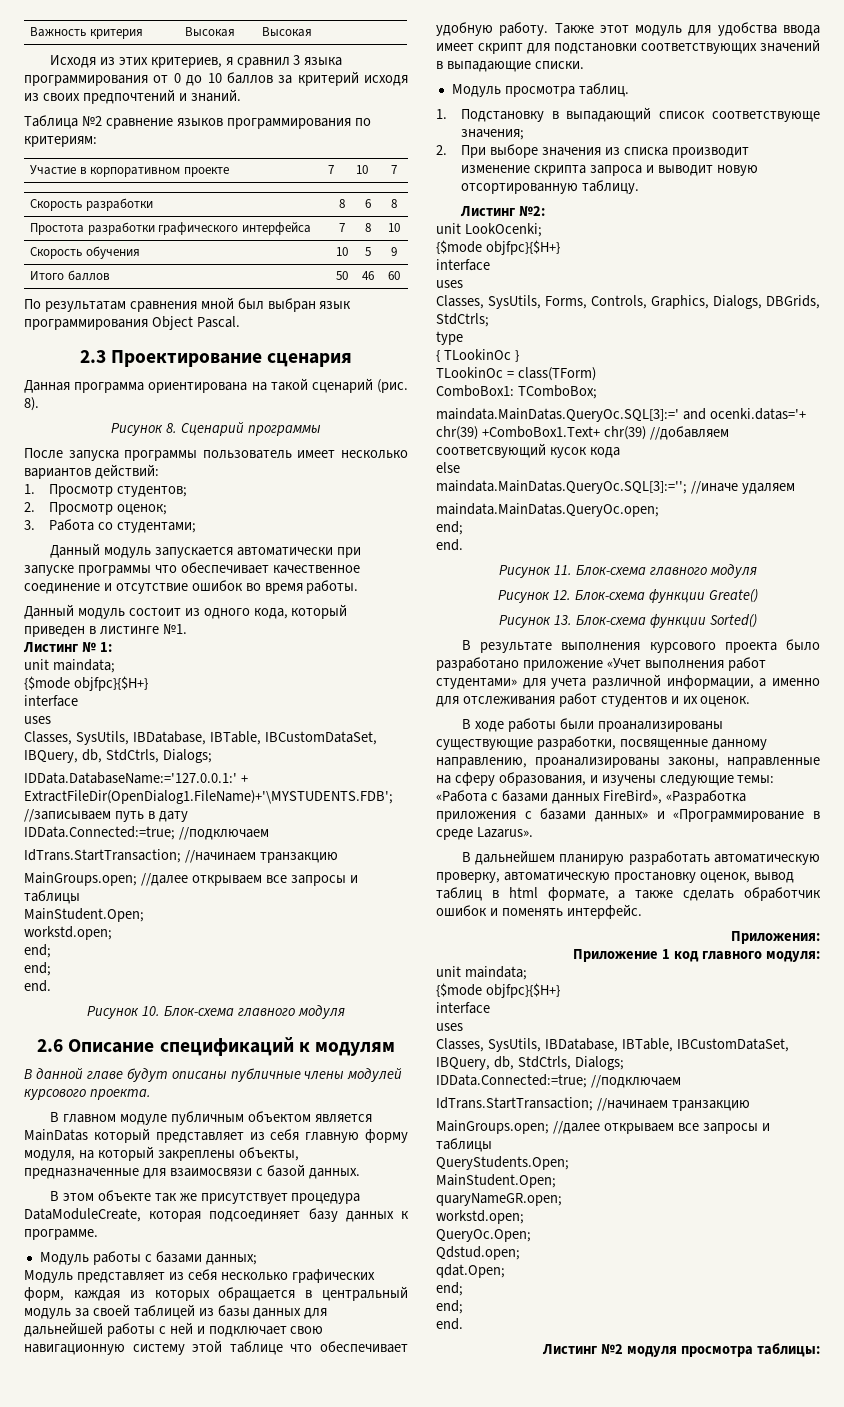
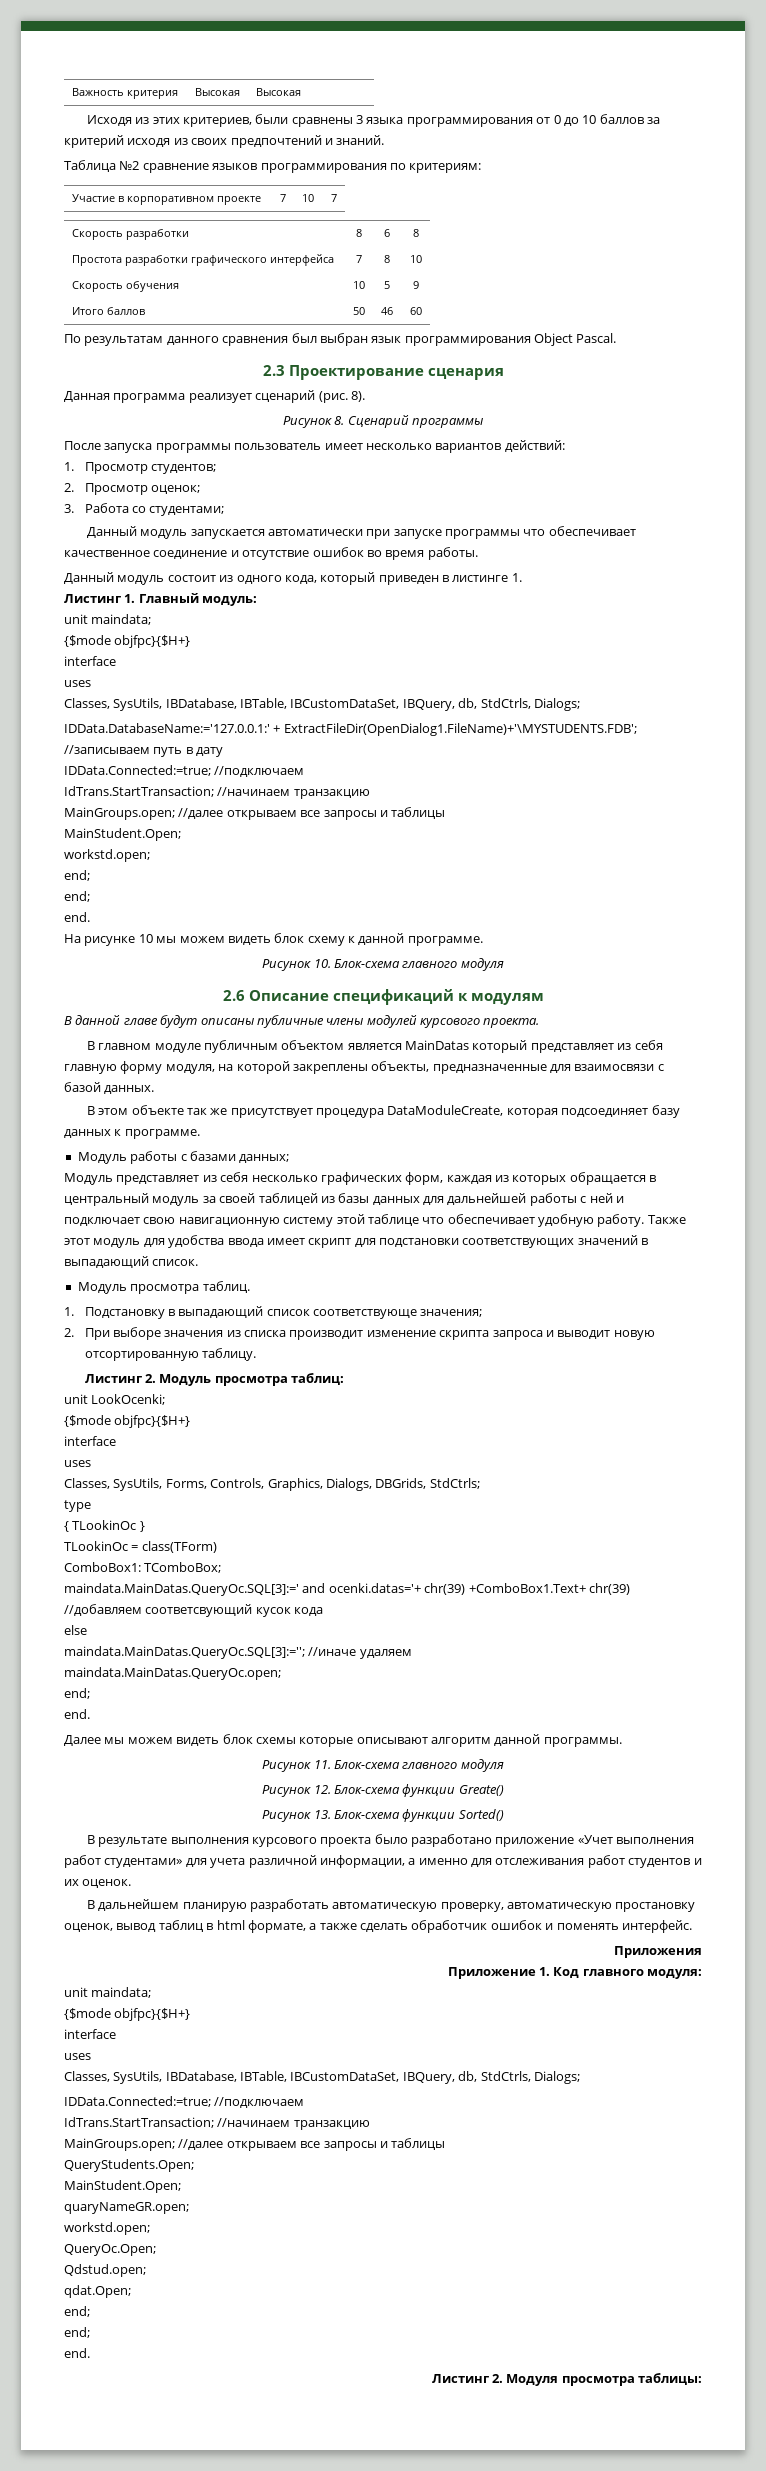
- Исходя из этих критериев, я сравнил 3 языка программирования от 0 до 10 баллов за критерий исходя из своих предпочтений и знаний.
+ Исходя из этих критериев, были сравнены 3 языка программирования от 0 до 10 баллов за критерий исходя из своих предпочтений и знаний.
- По результатам сравнения мной был выбран язык программирования Object Pascal.
+ По результатам данного сравнения был выбран язык программирования Object Pascal.
- Данная программа ориентирована на такой сценарий (рис.
+ Данная программа реализует сценарий (рис.
- Данный модуль состоит из одного кода, который приведен в листинге №1.
- Листинг № 1:
+ Данный модуль состоит из одного кода, который приведен в листинге 1.
+ Листинг 1. Главный модуль:
+ На рисунке 10 мы можем видеть блок схему к данной программе.
- В главном модуле публичным объектом является MainDatas который представляет из себя главную форму модуля, на который закреплены объекты, предназначенные для взаимосвязи с базой данных.
+ В главном модуле публичным объектом является MainDatas который представляет из себя главную форму модуля, на которой закреплены объекты, предназначенные для взаимосвязи с базой данных.
- Также этот модуль для удобства ввода имеет скрипт для подстановки соответствующих значений в выпадающие списки.
+ Также этот модуль для удобства ввода имеет скрипт для подстановки соответствующих значений в выпадающий список.
- Листинг №2:
+ Листинг 2. Модуль просмотра таблиц:
+ Далее мы можем видеть блок схемы которые описывают алгоритм данной программы.
- В ходе работы были проанализированы существующие разработки, посвященные данному направлению, проанализированы законы, направленные на сферу образования, и изучены следующие темы: «Работа с базами данных FireBird», «Разработка приложения с базами данных» и «Программирование в среде Lazarus».
- Приложения:
+ Приложения
- Приложение 1 код главного модуля:
+ Приложение 1. Код главного модуля:
- Листинг №2 модуля просмотра таблицы:
+ Листинг 2. Модуля просмотра таблицы:

